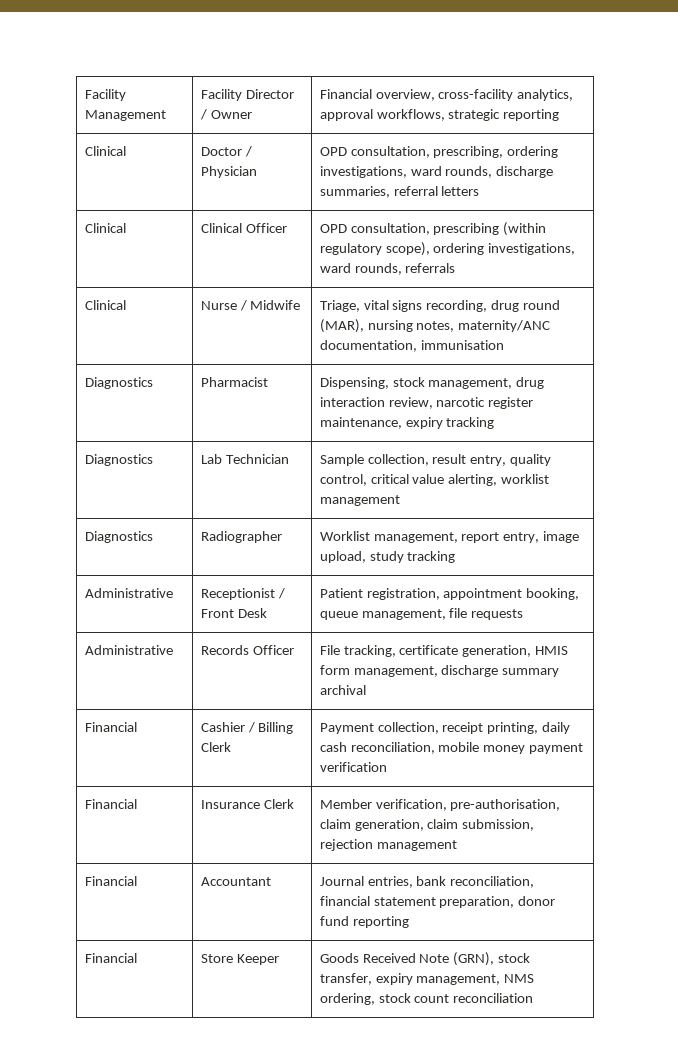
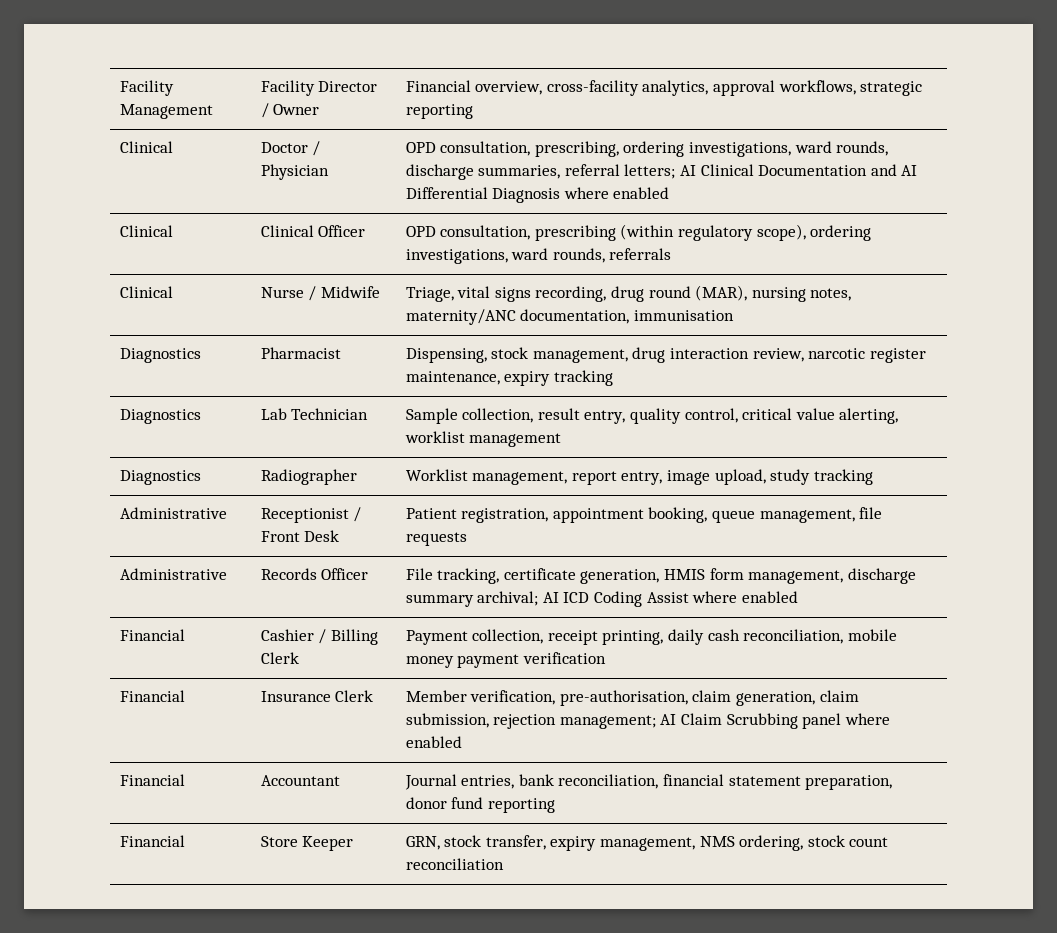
- Clinical | Doctor / Physician | OPD consultation, prescribing, ordering investigations, ward rounds, discharge summaries, referral letters
+ Clinical | Doctor / Physician | OPD consultation, prescribing, ordering investigations, ward rounds, discharge summaries, referral letters; AI Clinical Documentation and AI Differential Diagnosis where enabled
- Administrative | Records Officer | File tracking, certificate generation, HMIS form management, discharge summary archival
+ Administrative | Records Officer | File tracking, certificate generation, HMIS form management, discharge summary archival; AI ICD Coding Assist where enabled
- Financial | Insurance Clerk | Member verification, pre-authorisation, claim generation, claim submission, rejection management
+ Financial | Insurance Clerk | Member verification, pre-authorisation, claim generation, claim submission, rejection management; AI Claim Scrubbing panel where enabled
- Financial | Store Keeper | Goods Received Note (GRN), stock transfer, expiry management, NMS ordering, stock count reconciliation
+ Financial | Store Keeper | GRN, stock transfer, expiry management, NMS ordering, stock count reconciliation

